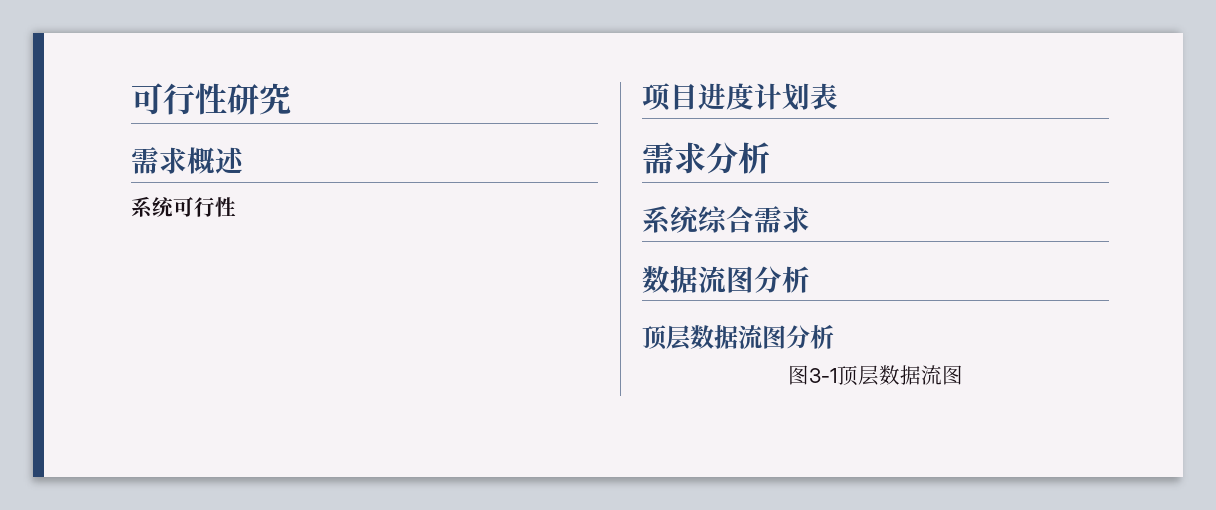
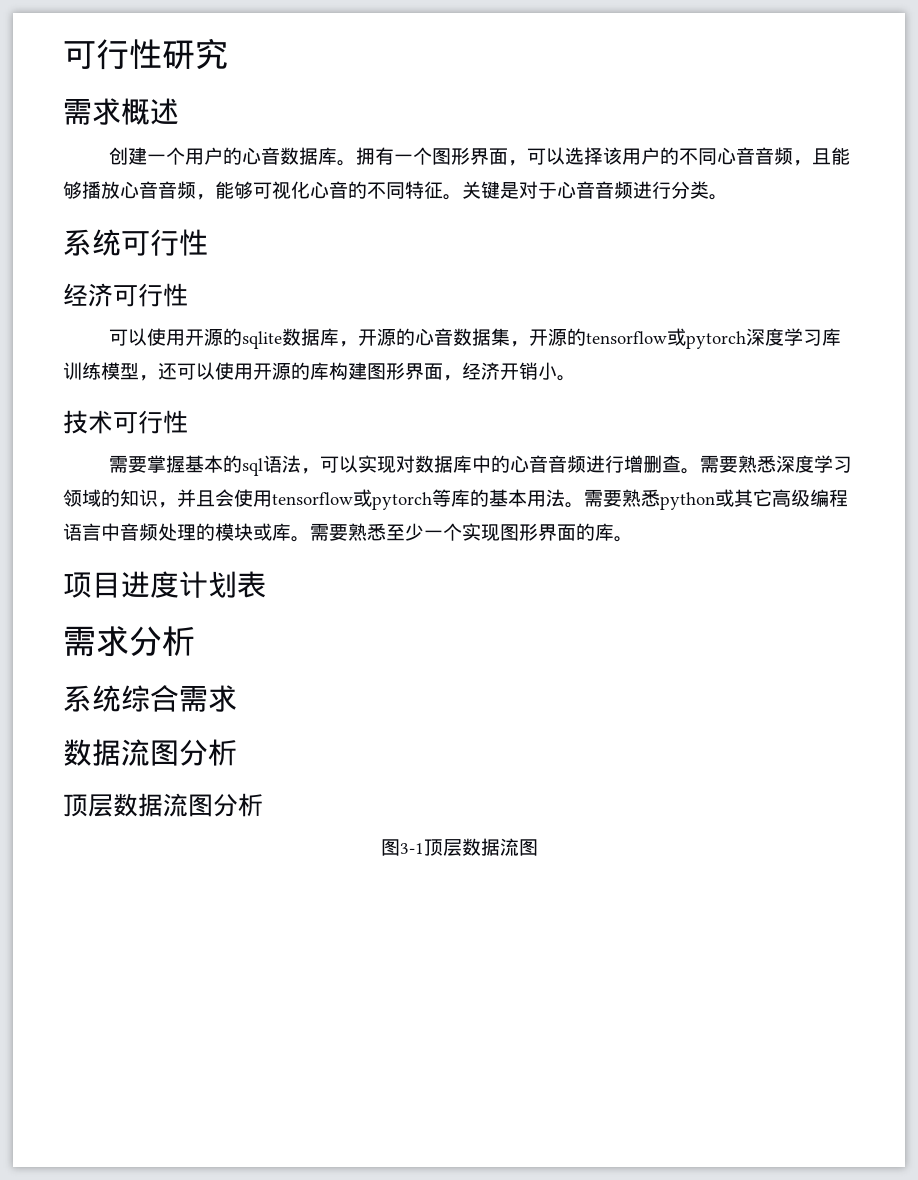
+ 创建一个用户的心音数据库。拥有一个图形界面，可以选择该用户的不同心音音频，且能够播放心音音频，能够可视化心音的不同特征。关键是对于心音音频进行分类。
  系统可行性
+ 经济可行性
+ 可以使用开源的sqlite数据库，开源的心音数据集，开源的tensorflow或pytorch深度学习库训练模型，还可以使用开源的库构建图形界面，经济开销小。
+ 技术可行性
+ 需要掌握基本的sql语法，可以实现对数据库中的心音音频进行增删查。需要熟悉深度学习领域的知识，并且会使用tensorflow或pytorch等库的基本用法。需要熟悉python或其它高级编程语言中音频处理的模块或库。需要熟悉至少一个实现图形界面的库。

